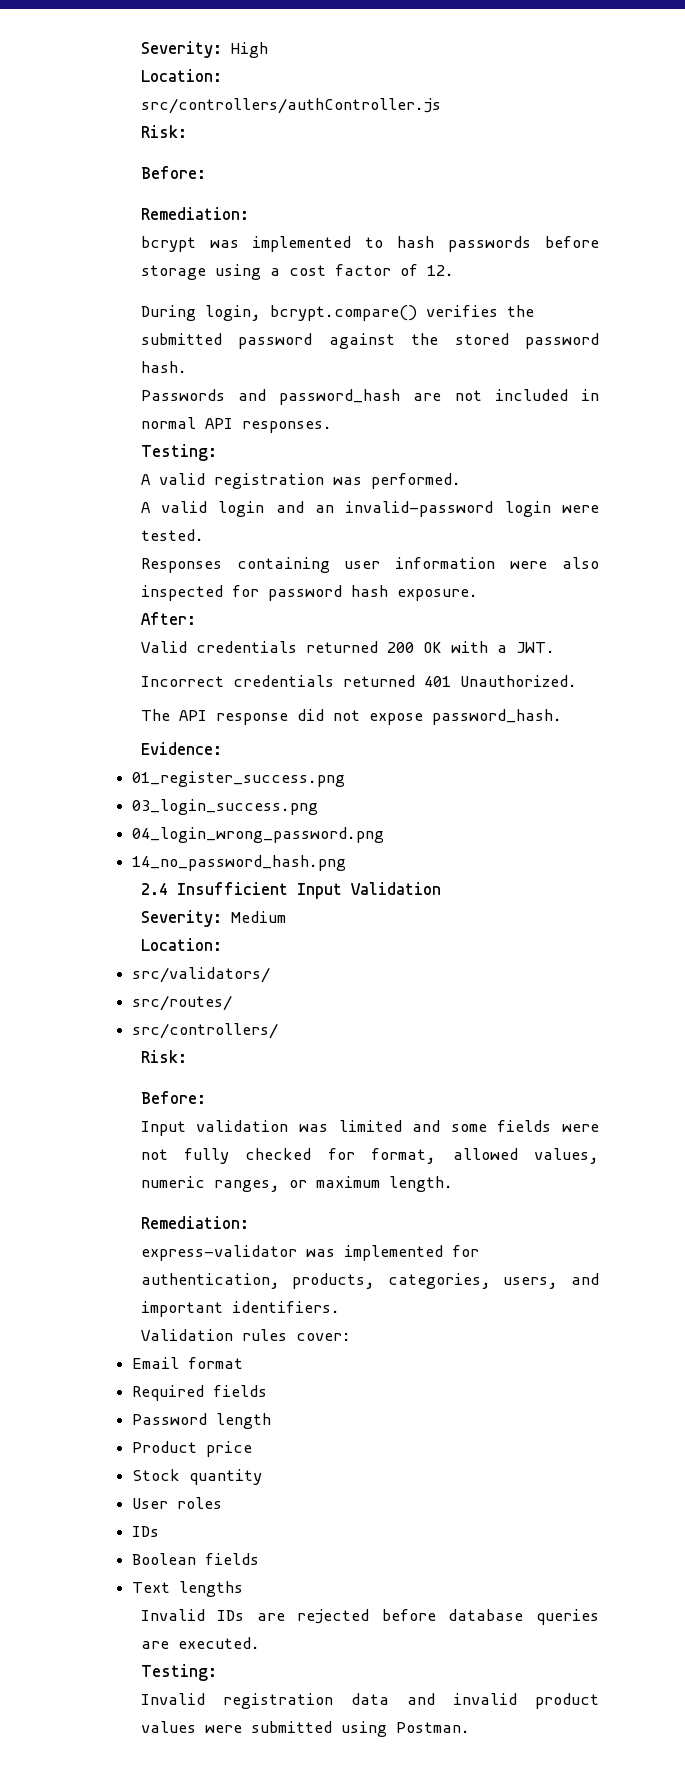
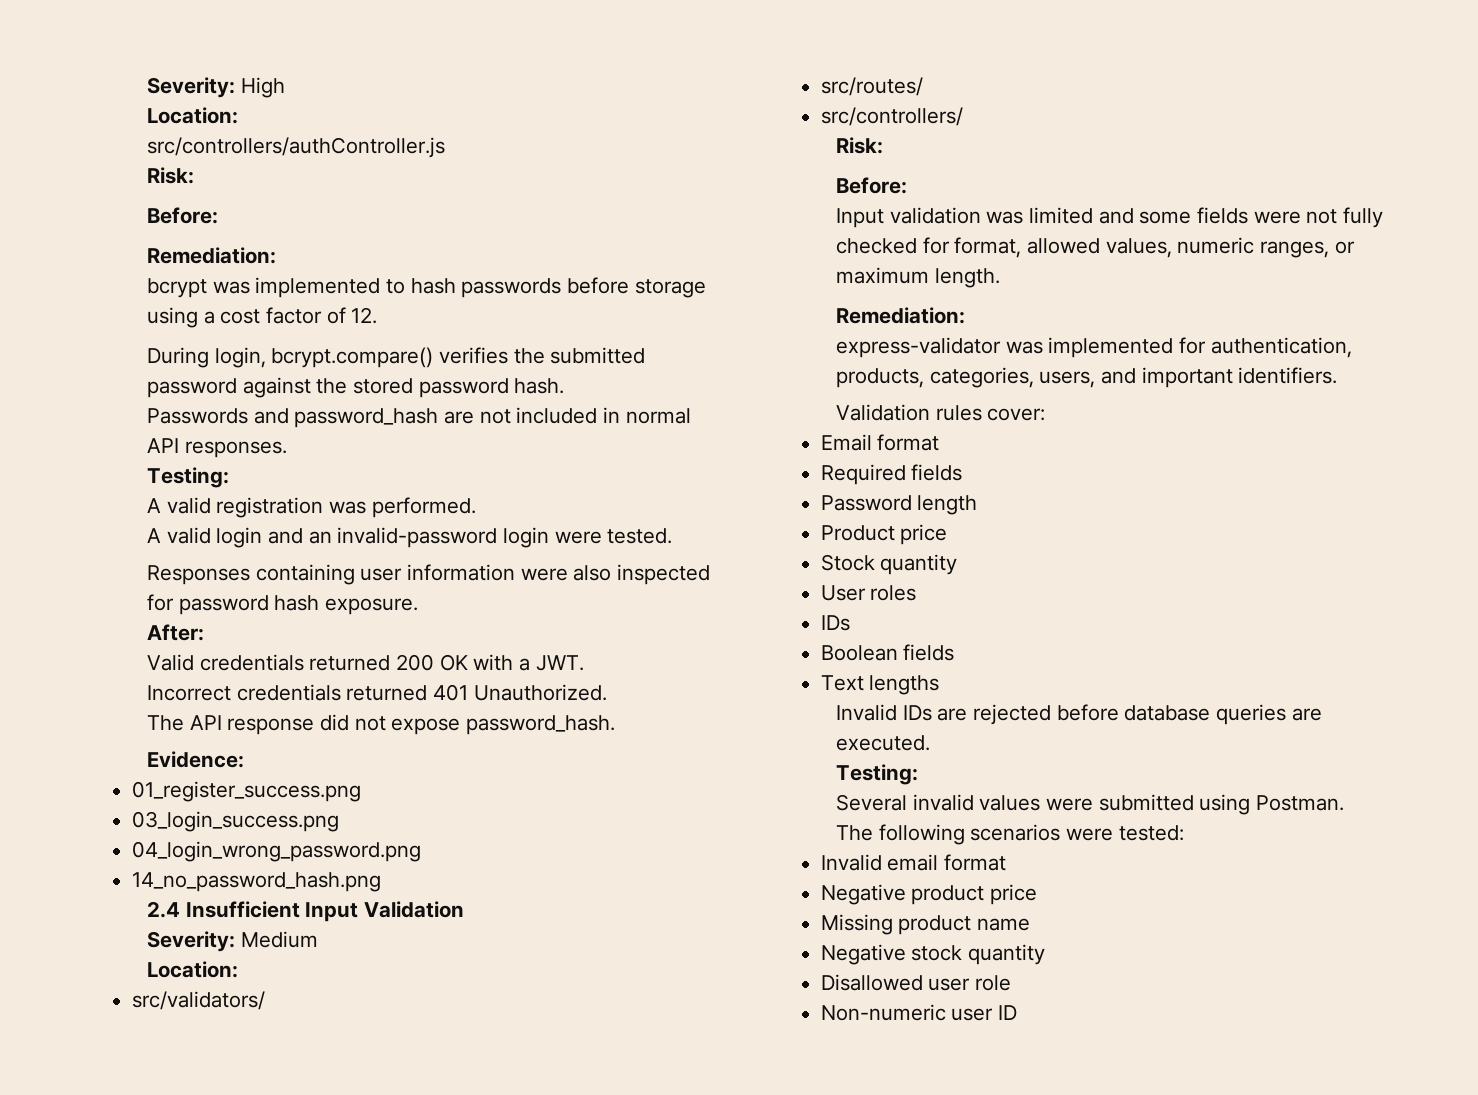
- Invalid registration data and invalid product values were submitted using Postman.
+ Several invalid values were submitted using Postman.
+ The following scenarios were tested:
+ Invalid email format
+ Negative product price
+ Missing product name
+ Negative stock quantity
+ Disallowed user role
+ Non-numeric user ID

